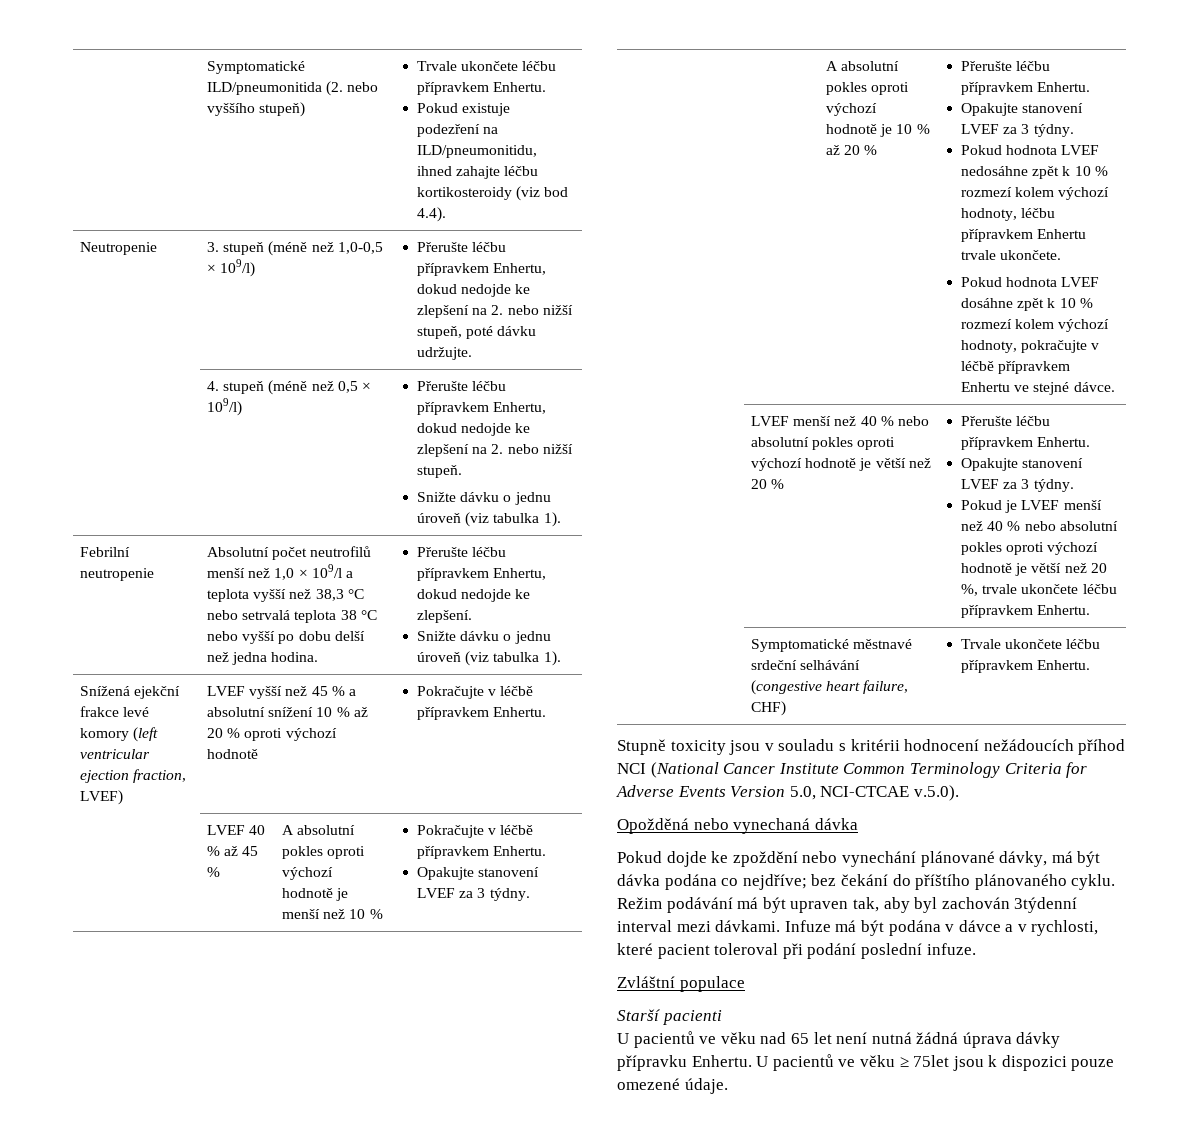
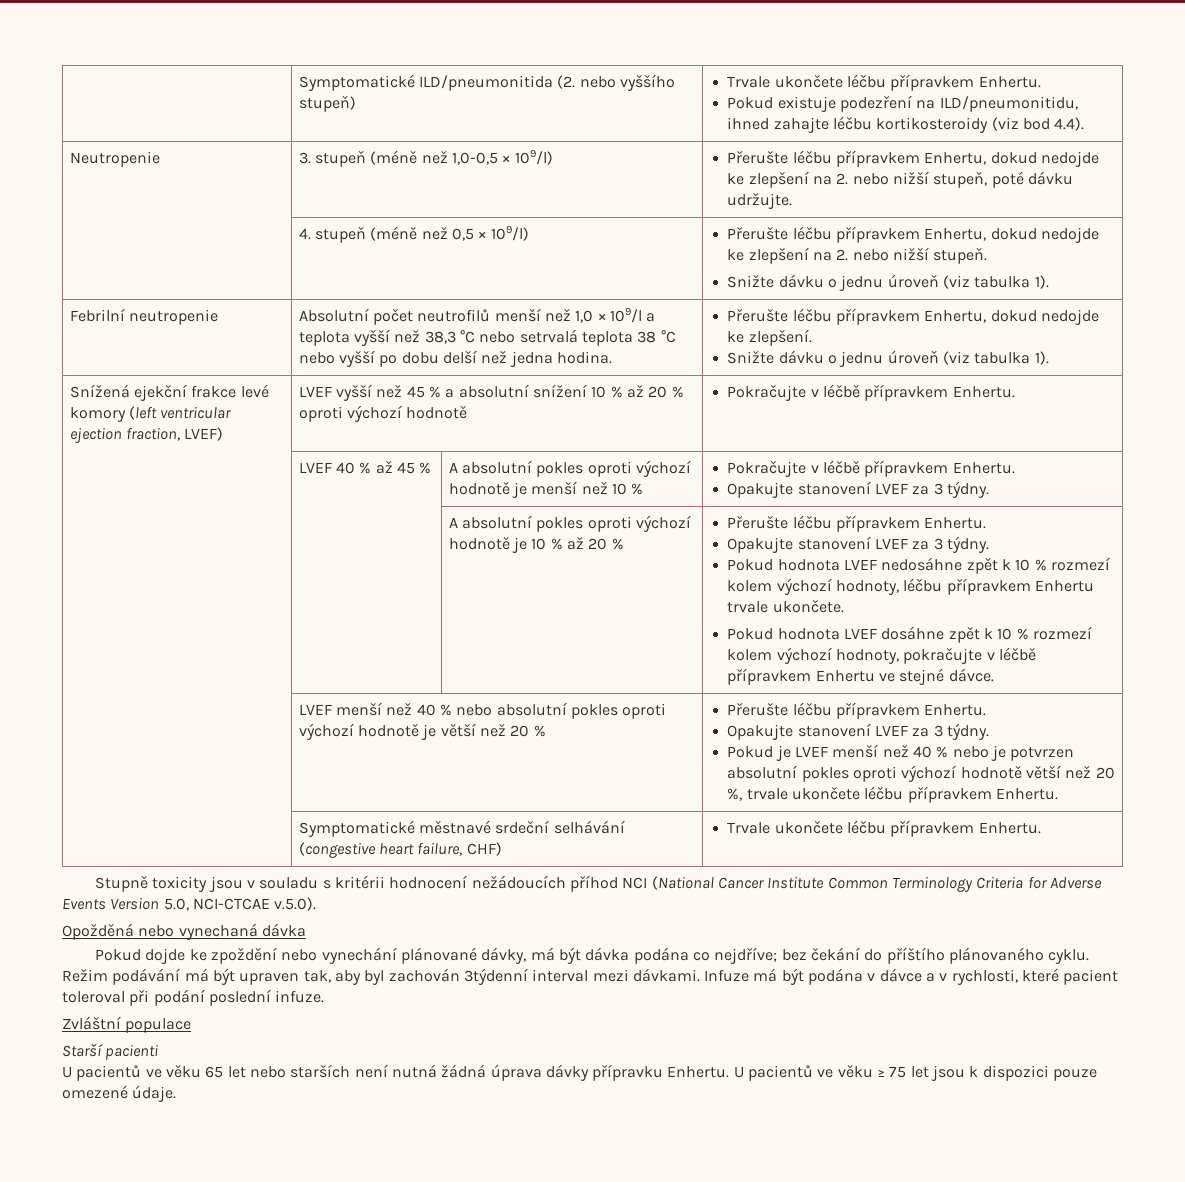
- Pokud je LVEF menší než 40 % nebo absolutní pokles oproti výchozí hodnotě je větší než 20 %, trvale ukončete léčbu přípravkem Enhertu.
+ Pokud je LVEF menší než 40 % nebo je potvrzen absolutní pokles oproti výchozí hodnotě větší než 20 %, trvale ukončete léčbu přípravkem Enhertu.
- U pacientů ve věku nad 65 let není nutná žádná úprava dávky přípravku Enhertu.
+ U pacientů ve věku 65 let nebo starších není nutná žádná úprava dávky přípravku Enhertu.
- U pacientů ve věku ≥ 75let jsou k dispozici pouze omezené údaje.
+ U pacientů ve věku ≥ 75 let jsou k dispozici pouze omezené údaje.

